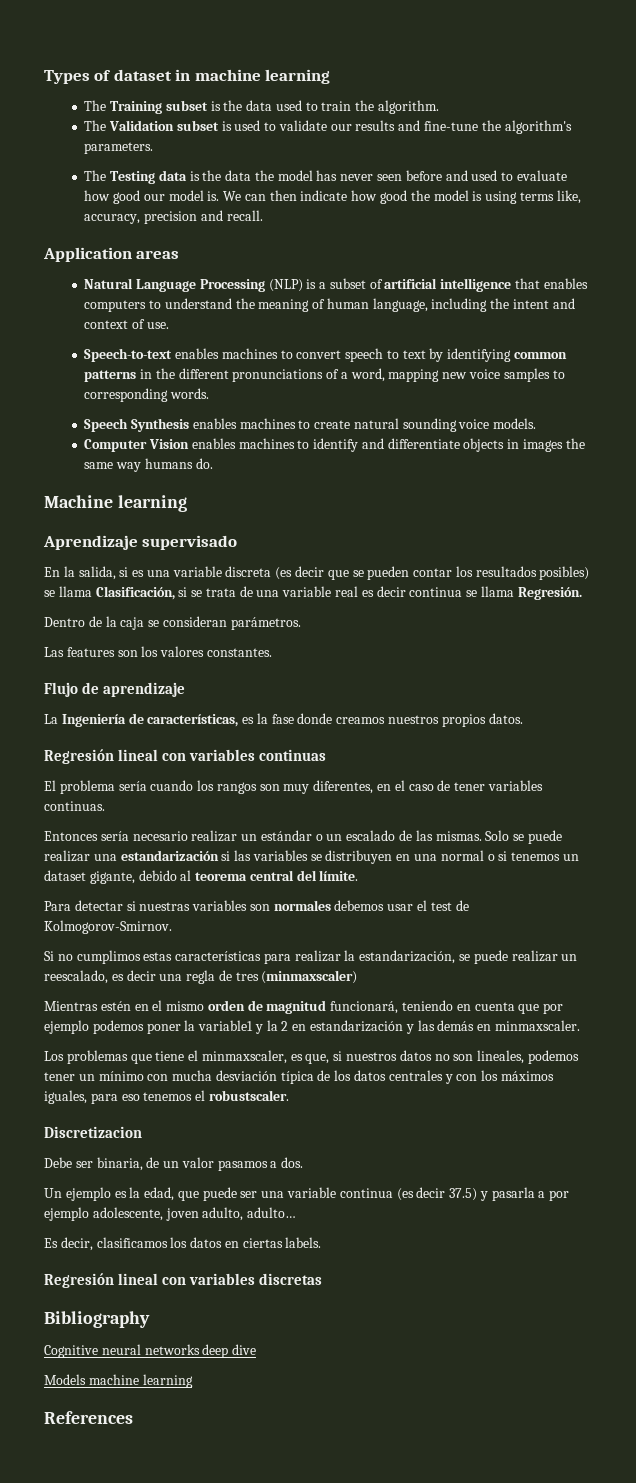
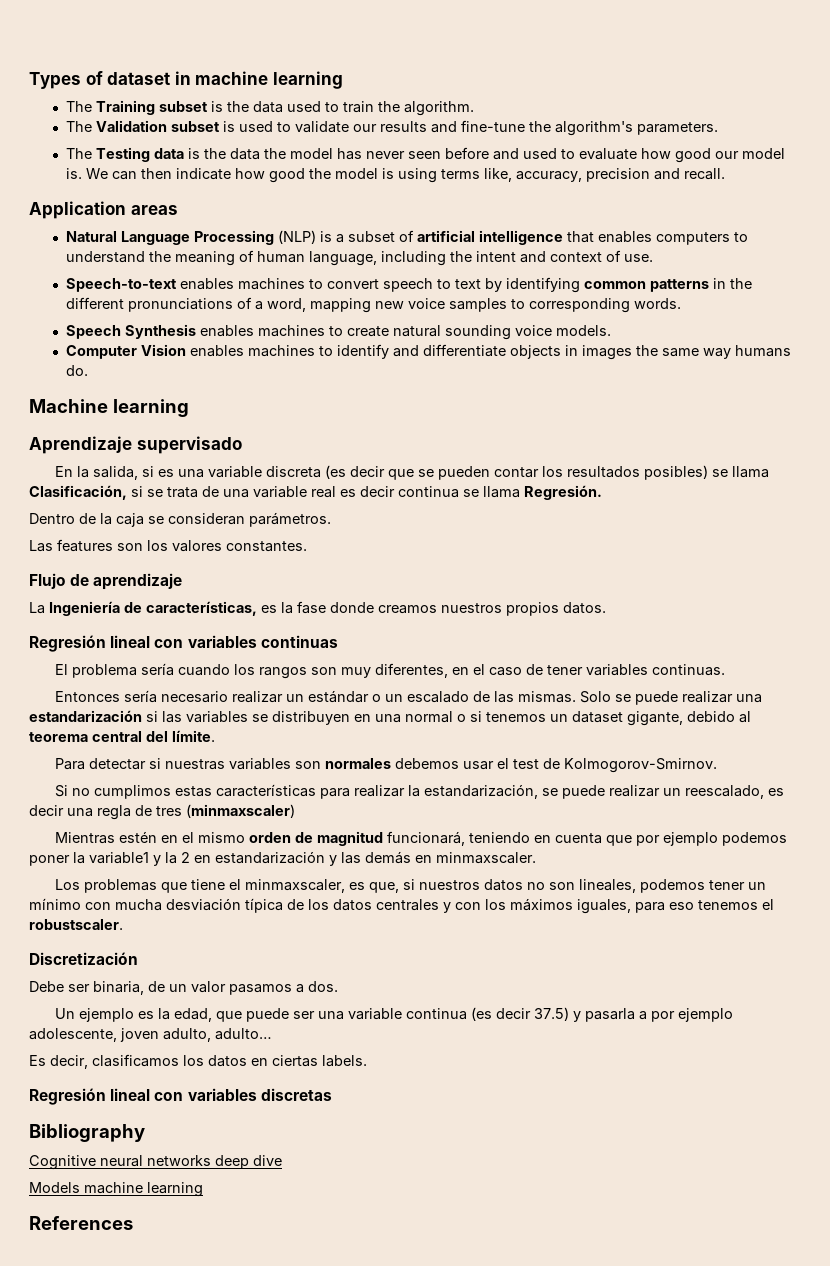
- Discretizacion
+ Discretización

